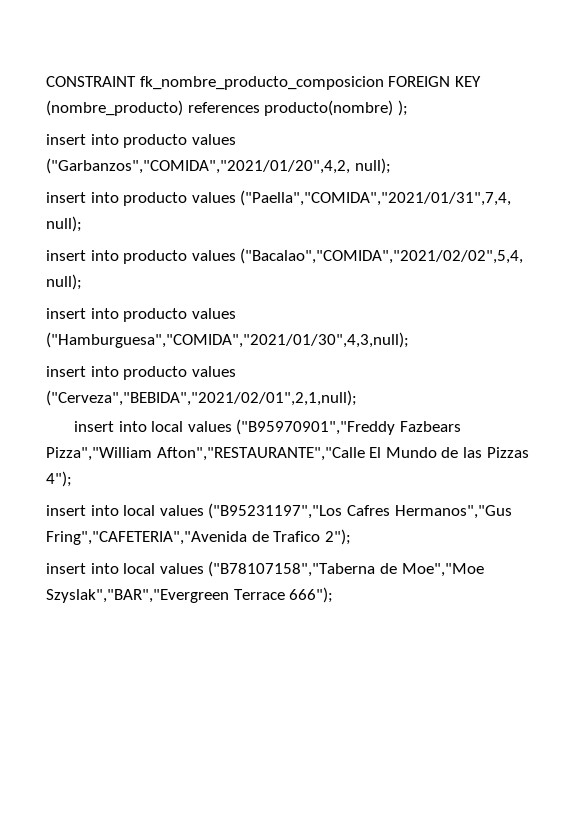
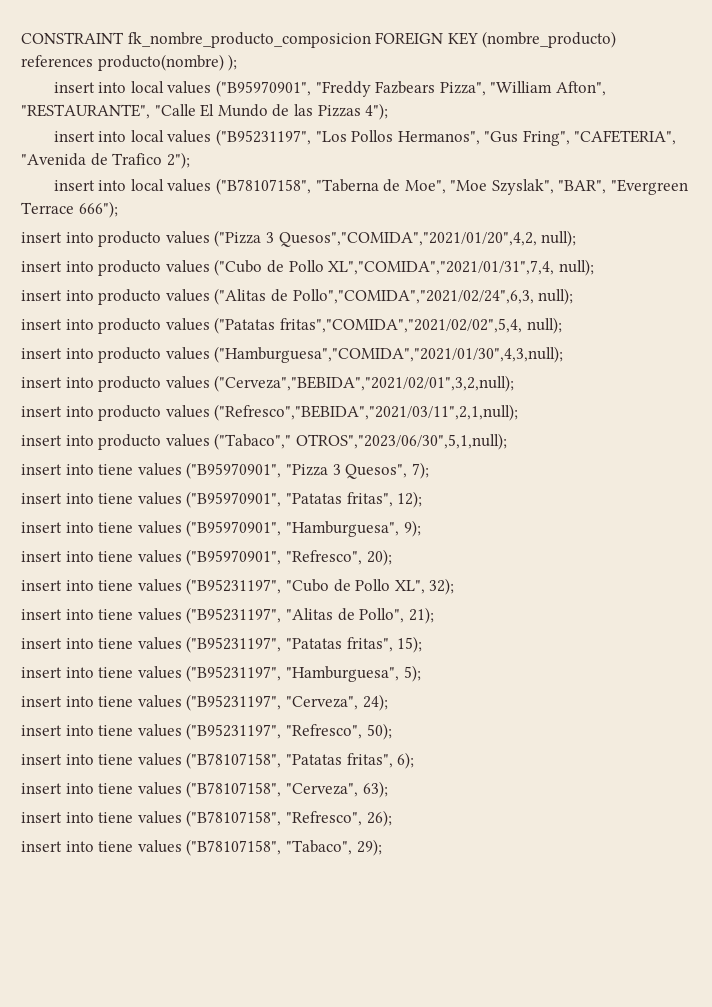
- insert into producto values ("Garbanzos","COMIDA","2021/01/20",4,2, null);
- insert into producto values ("Paella","COMIDA","2021/01/31",7,4, null);
- insert into producto values ("Bacalao","COMIDA","2021/02/02",5,4, null);
+ insert into local values ("B95970901", "Freddy Fazbears Pizza", "William Afton", "RESTAURANTE", "Calle El Mundo de las Pizzas 4");
+ insert into local values ("B95231197", "Los Pollos Hermanos", "Gus Fring", "CAFETERIA", "Avenida de Trafico 2");
+ insert into local values ("B78107158", "Taberna de Moe", "Moe Szyslak", "BAR", "Evergreen Terrace 666");
+ insert into producto values ("Pizza 3 Quesos","COMIDA","2021/01/20",4,2, null);
+ insert into producto values ("Cubo de Pollo XL","COMIDA","2021/01/31",7,4, null);
+ insert into producto values ("Alitas de Pollo","COMIDA","2021/02/24",6,3, null);
+ insert into producto values ("Patatas fritas","COMIDA","2021/02/02",5,4, null);
- insert into producto values ("Cerveza","BEBIDA","2021/02/01",2,1,null);
- insert into local values ("B95970901","Freddy Fazbears Pizza","William Afton","RESTAURANTE","Calle El Mundo de las Pizzas 4");
- insert into local values ("B95231197","Los Cafres Hermanos","Gus Fring","CAFETERIA","Avenida de Trafico 2");
- insert into local values ("B78107158","Taberna de Moe","Moe Szyslak","BAR","Evergreen Terrace 666");
+ insert into producto values ("Cerveza","BEBIDA","2021/02/01",3,2,null);
+ insert into producto values ("Refresco","BEBIDA","2021/03/11",2,1,null);
+ insert into producto values ("Tabaco"," OTROS","2023/06/30",5,1,null);
+ insert into tiene values ("B95970901", "Pizza 3 Quesos", 7);
+ insert into tiene values ("B95970901", "Patatas fritas", 12);
+ insert into tiene values ("B95970901", "Hamburguesa", 9);
+ insert into tiene values ("B95970901", "Refresco", 20);
+ insert into tiene values ("B95231197", "Cubo de Pollo XL", 32);
+ insert into tiene values ("B95231197", "Alitas de Pollo", 21);
+ insert into tiene values ("B95231197", "Patatas fritas", 15);
+ insert into tiene values ("B95231197", "Hamburguesa", 5);
+ insert into tiene values ("B95231197", "Cerveza", 24);
+ insert into tiene values ("B95231197", "Refresco", 50);
+ insert into tiene values ("B78107158", "Patatas fritas", 6);
+ insert into tiene values ("B78107158", "Cerveza", 63);
+ insert into tiene values ("B78107158", "Refresco", 26);
+ insert into tiene values ("B78107158", "Tabaco", 29);

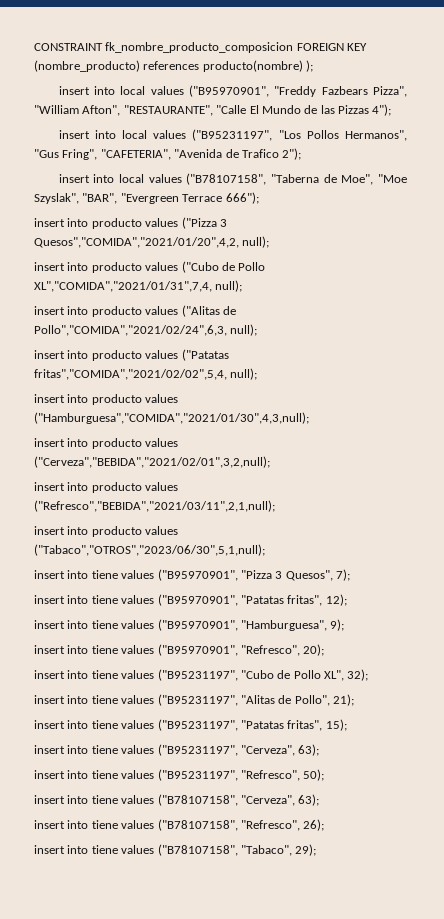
- insert into producto values ("Tabaco"," OTROS","2023/06/30",5,1,null);
+ insert into producto values ("Tabaco","OTROS","2023/06/30",5,1,null);
- insert into tiene values ("B95231197", "Hamburguesa", 5);
- insert into tiene values ("B95231197", "Cerveza", 24);
+ insert into tiene values ("B95231197", "Cerveza", 63);
- insert into tiene values ("B78107158", "Patatas fritas", 6);

